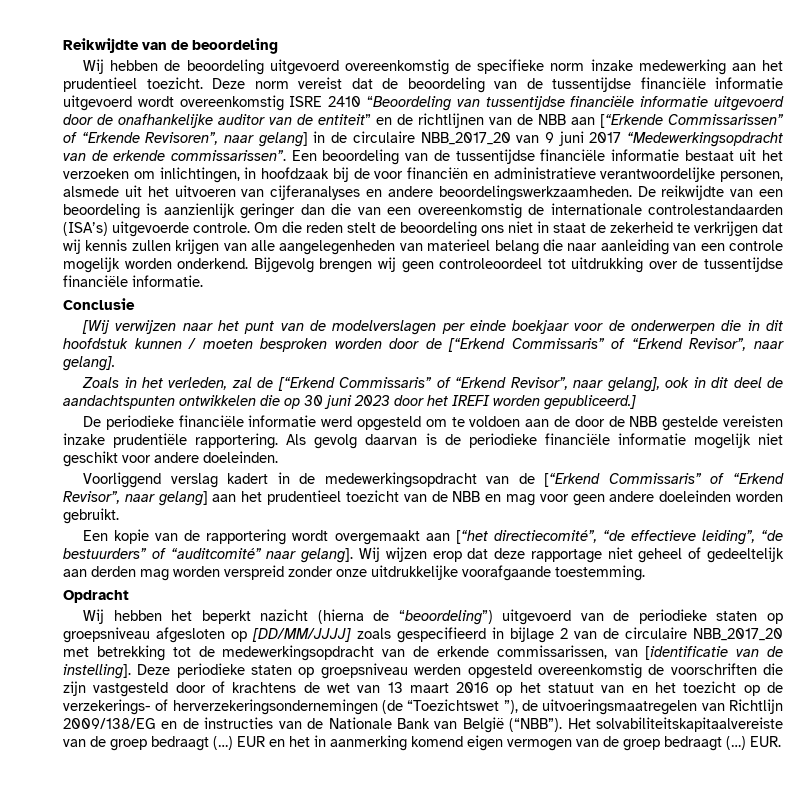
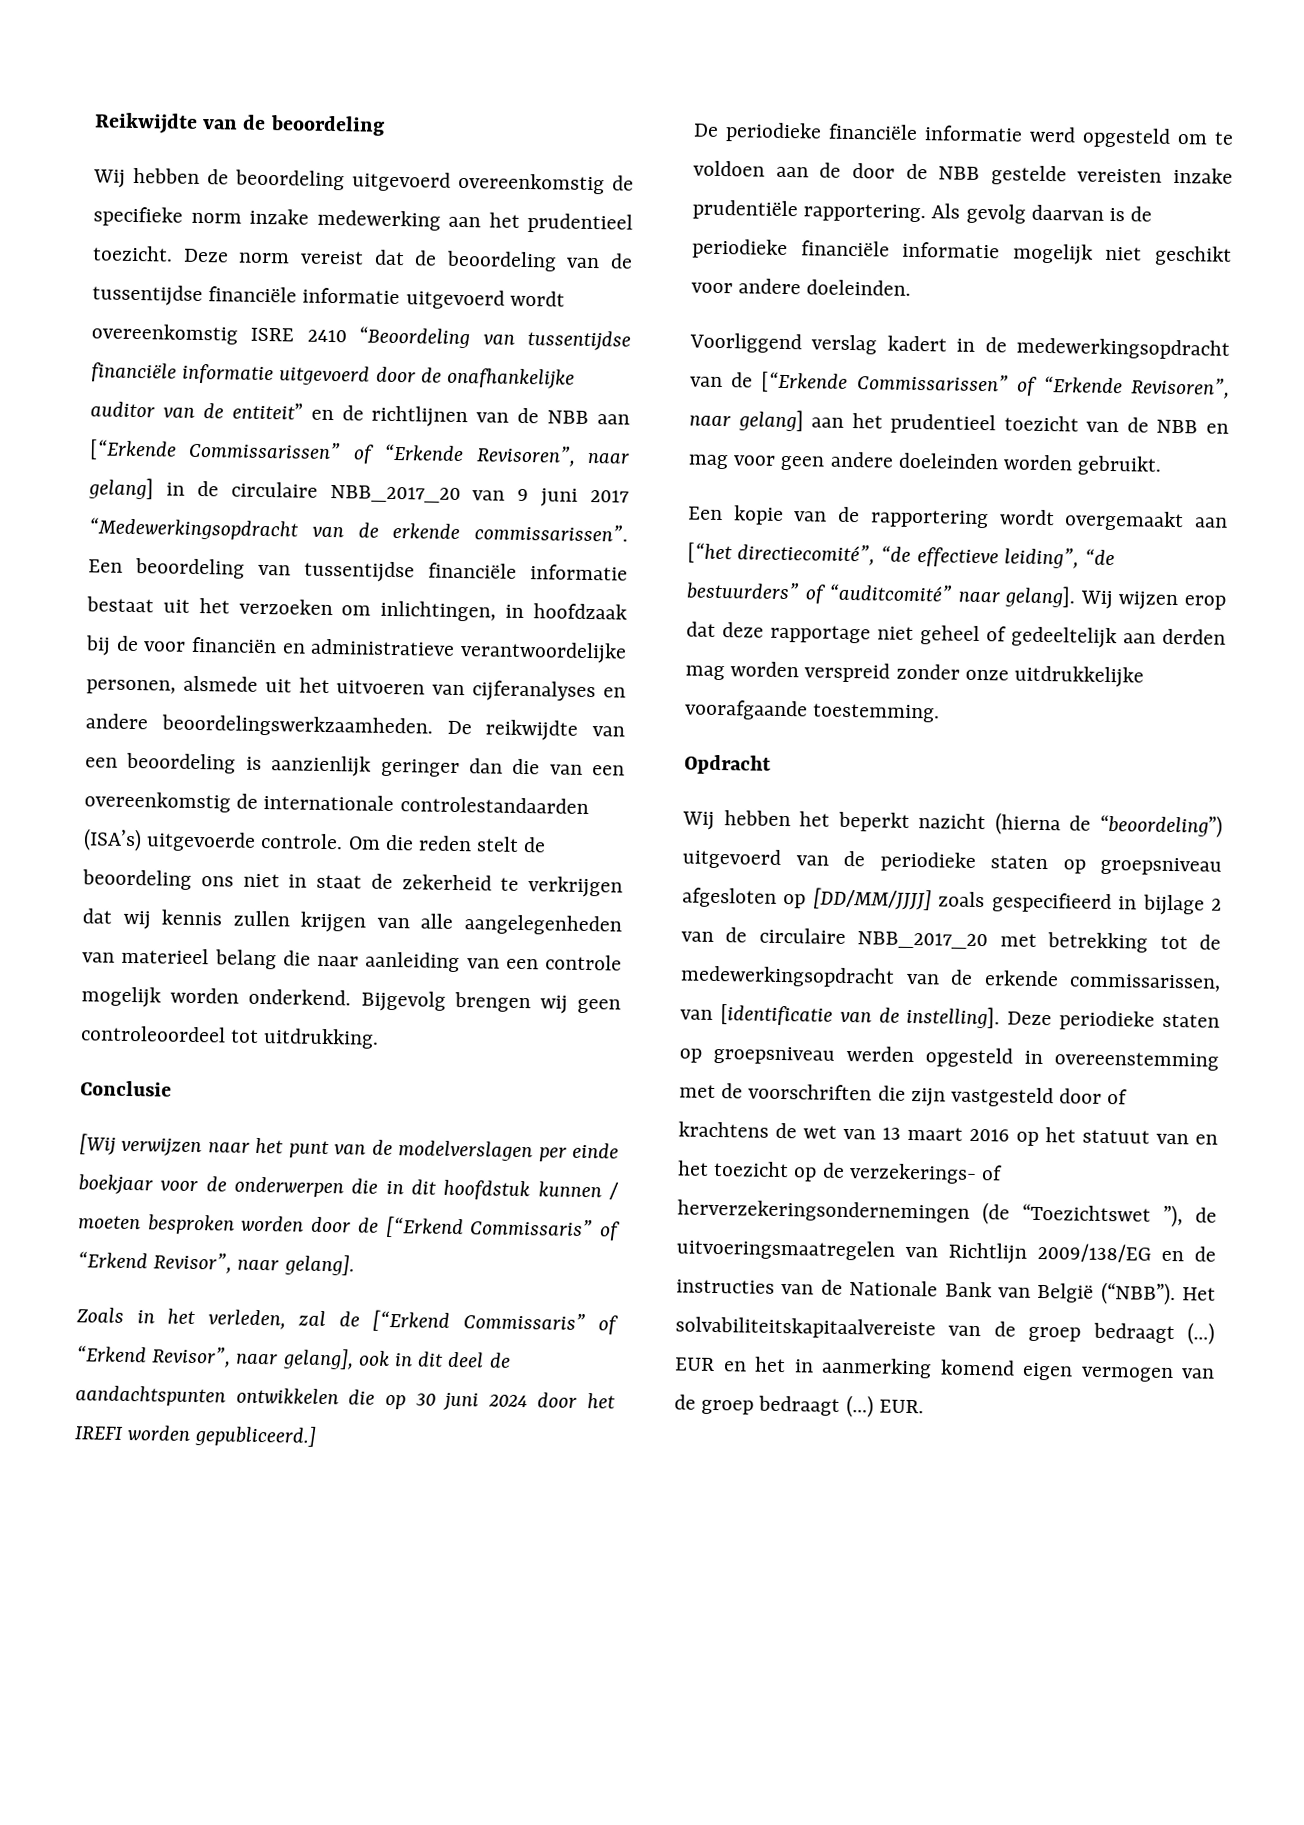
- Een beoordeling van de tussentijdse financiële informatie bestaat uit het verzoeken om inlichtingen, in hoofdzaak bij de voor financiën en administratieve verantwoordelijke personen, alsmede uit het uitvoeren van cijferanalyses en andere beoordelingswerkzaamheden.
+ Een beoordeling van tussentijdse financiële informatie bestaat uit het verzoeken om inlichtingen, in hoofdzaak bij de voor financiën en administratieve verantwoordelijke personen, alsmede uit het uitvoeren van cijferanalyses en andere beoordelingswerkzaamheden.
- Bijgevolg brengen wij geen controleoordeel tot uitdrukking over de tussentijdse financiële informatie.
+ Bijgevolg brengen wij geen controleoordeel tot uitdrukking.
- Zoals in het verleden, zal de [“Erkend Commissaris” of “Erkend Revisor”, naar gelang], ook in dit deel de aandachtspunten ontwikkelen die op 30 juni 2023 door het IREFI worden gepubliceerd.]
+ Zoals in het verleden, zal de [“Erkend Commissaris” of “Erkend Revisor”, naar gelang], ook in dit deel de aandachtspunten ontwikkelen die op 30 juni 2024 door het IREFI worden gepubliceerd.]
- Voorliggend verslag kadert in de medewerkingsopdracht van de [“Erkend Commissaris” of “Erkend Revisor”, naar gelang] aan het prudentieel toezicht van de NBB en mag voor geen andere doeleinden worden gebruikt.
+ Voorliggend verslag kadert in de medewerkingsopdracht van de [“Erkende Commissarissen” of “Erkende Revisoren”, naar gelang] aan het prudentieel toezicht van de NBB en mag voor geen andere doeleinden worden gebruikt.
- Deze periodieke staten op groepsniveau werden opgesteld overeenkomstig de voorschriften die zijn vastgesteld door of krachtens de wet van 13 maart 2016 op het statuut van en het toezicht op de verzekerings- of herverzekeringsondernemingen (de “Toezichtswet ”), de uitvoeringsmaatregelen van Richtlijn 2009/138/EG en de instructies van de Nationale Bank van België (“NBB”).
+ Deze periodieke staten op groepsniveau werden opgesteld in overeenstemming met de voorschriften die zijn vastgesteld door of krachtens de wet van 13 maart 2016 op het statuut van en het toezicht op de verzekerings- of herverzekeringsondernemingen (de “Toezichtswet ”), de uitvoeringsmaatregelen van Richtlijn 2009/138/EG en de instructies van de Nationale Bank van België (“NBB”).

